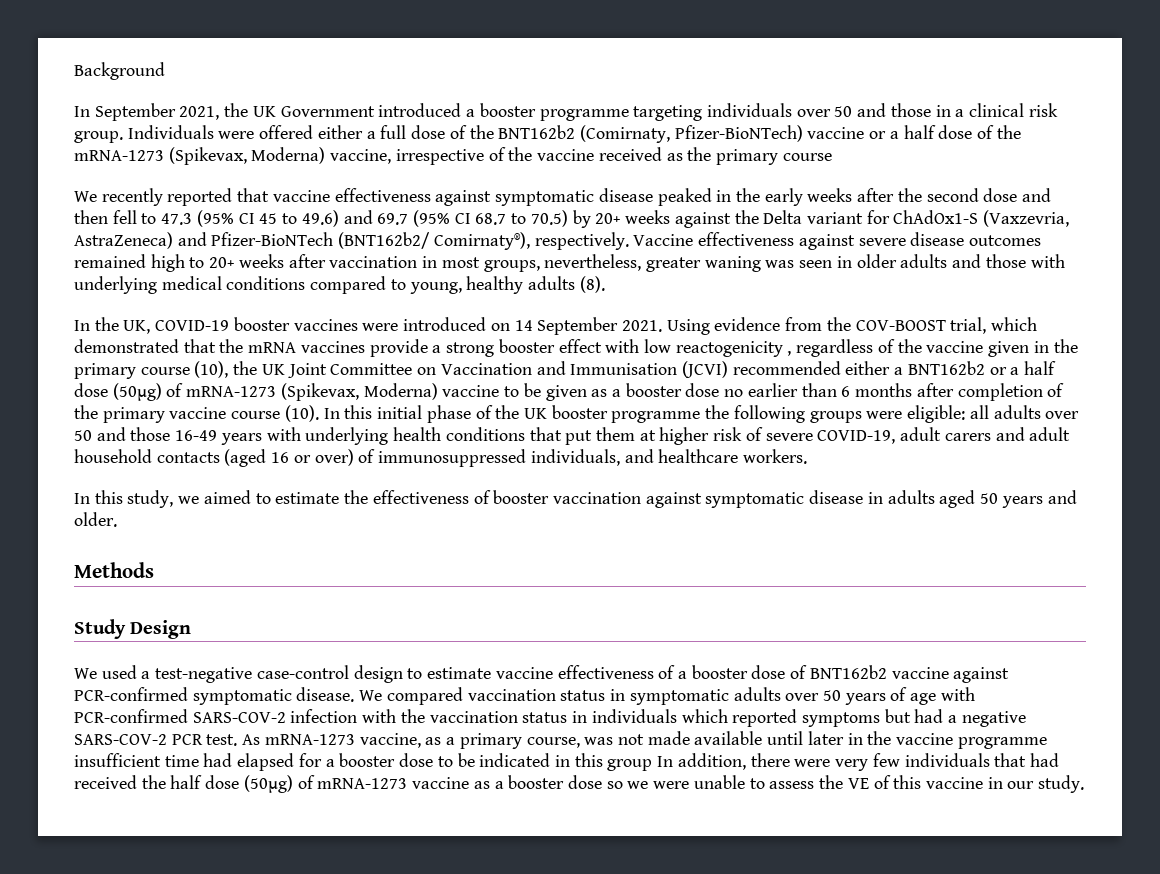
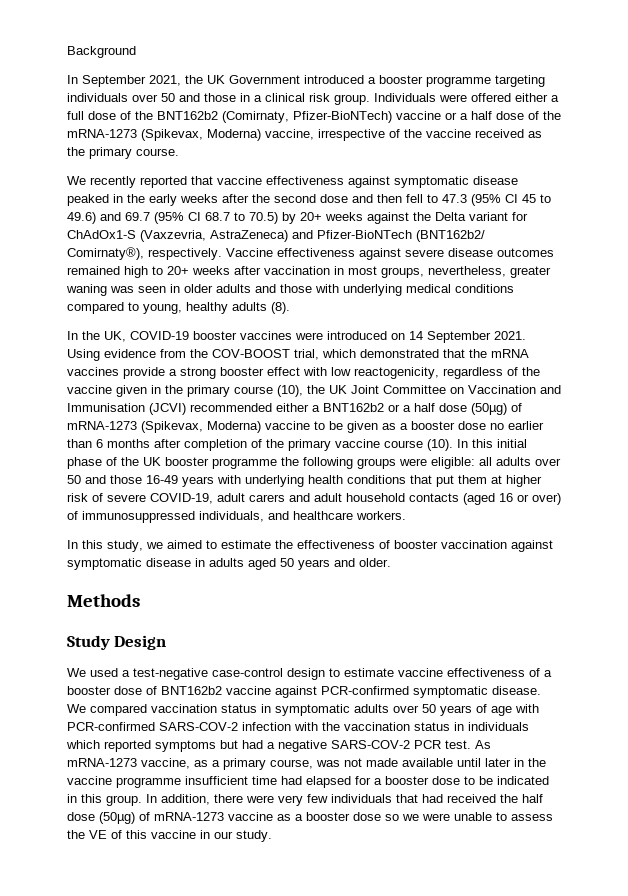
- Individuals were offered either a full dose of the BNT162b2 (Comirnaty, Pfizer-BioNTech) vaccine or a half dose of the mRNA-1273 (Spikevax, Moderna) vaccine, irrespective of the vaccine received as the primary course
+ Individuals were offered either a full dose of the BNT162b2 (Comirnaty, Pfizer-BioNTech) vaccine or a half dose of the mRNA-1273 (Spikevax, Moderna) vaccine, irrespective of the vaccine received as the primary course.
- Using evidence from the COV-BOOST trial, which demonstrated that the mRNA vaccines provide a strong booster effect with low reactogenicity , regardless of the vaccine given in the primary course (10), the UK Joint Committee on Vaccination and Immunisation (JCVI) recommended either a BNT162b2 or a half dose (50µg) of mRNA-1273 (Spikevax, Moderna) vaccine to be given as a booster dose no earlier than 6 months after completion of the primary vaccine course (10).
+ Using evidence from the COV-BOOST trial, which demonstrated that the mRNA vaccines provide a strong booster effect with low reactogenicity, regardless of the vaccine given in the primary course (10), the UK Joint Committee on Vaccination and Immunisation (JCVI) recommended either a BNT162b2 or a half dose (50µg) of mRNA-1273 (Spikevax, Moderna) vaccine to be given as a booster dose no earlier than 6 months after completion of the primary vaccine course (10).
- As mRNA-1273 vaccine, as a primary course, was not made available until later in the vaccine programme insufficient time had elapsed for a booster dose to be indicated in this group In addition, there were very few individuals that had received the half dose (50µg) of mRNA-1273 vaccine as a booster dose so we were unable to assess the VE of this vaccine in our study.
+ As mRNA-1273 vaccine, as a primary course, was not made available until later in the vaccine programme insufficient time had elapsed for a booster dose to be indicated in this group. In addition, there were very few individuals that had received the half dose (50µg) of mRNA-1273 vaccine as a booster dose so we were unable to assess the VE of this vaccine in our study.

